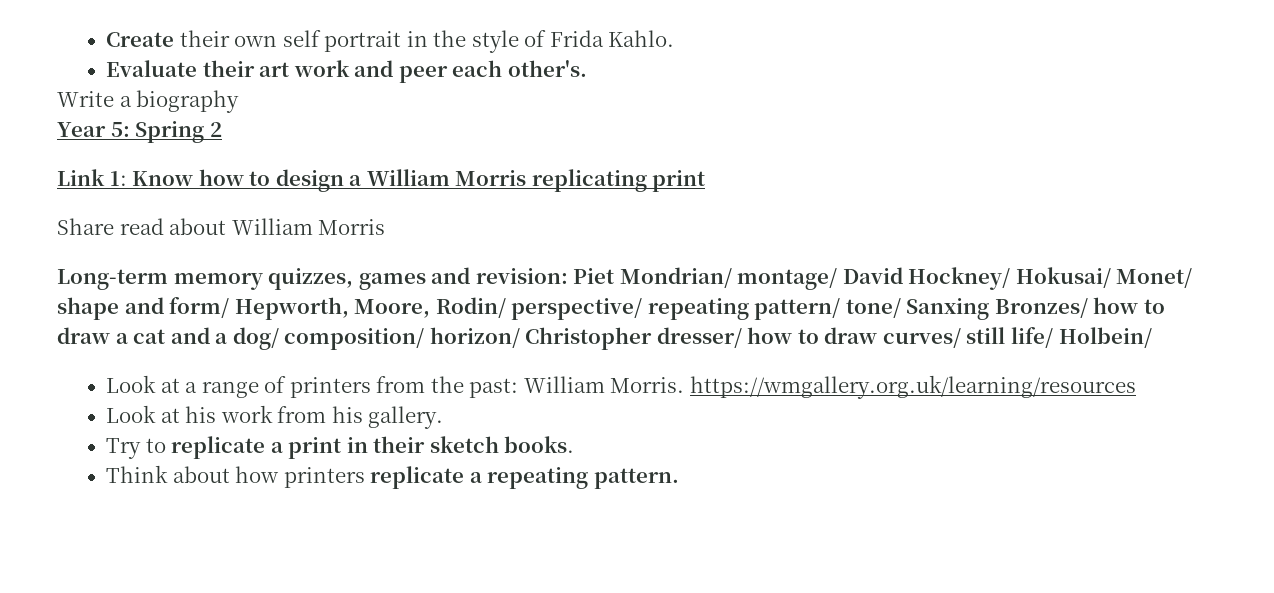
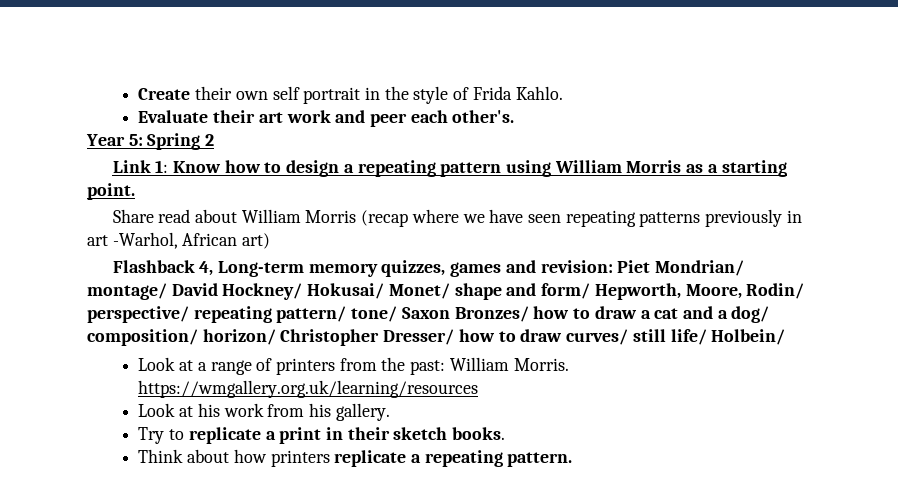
- Write a biography
- Link 1: Know how to design a William Morris replicating print
+ Link 1: Know how to design a repeating pattern using William Morris as a starting point.
- Share read about William Morris
- Long-term memory quizzes, games and revision: Piet Mondrian/ montage/ David Hockney/ Hokusai/ Monet/ shape and form/ Hepworth, Moore, Rodin/ perspective/ repeating pattern/ tone/ Sanxing Bronzes/ how to draw a cat and a dog/ composition/ horizon/ Christopher dresser/ how to draw curves/ still life/ Holbein/
+ Share read about William Morris (recap where we have seen repeating patterns previously in art -Warhol, African art)
+ Flashback 4, Long-term memory quizzes, games and revision: Piet Mondrian/ montage/ David Hockney/ Hokusai/ Monet/ shape and form/ Hepworth, Moore, Rodin/ perspective/ repeating pattern/ tone/ Saxon Bronzes/ how to draw a cat and a dog/ composition/ horizon/ Christopher Dresser/ how to draw curves/ still life/ Holbein/

